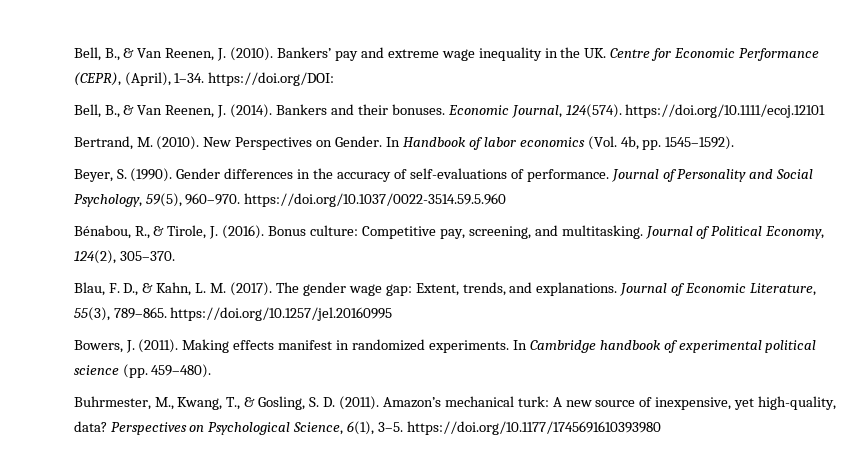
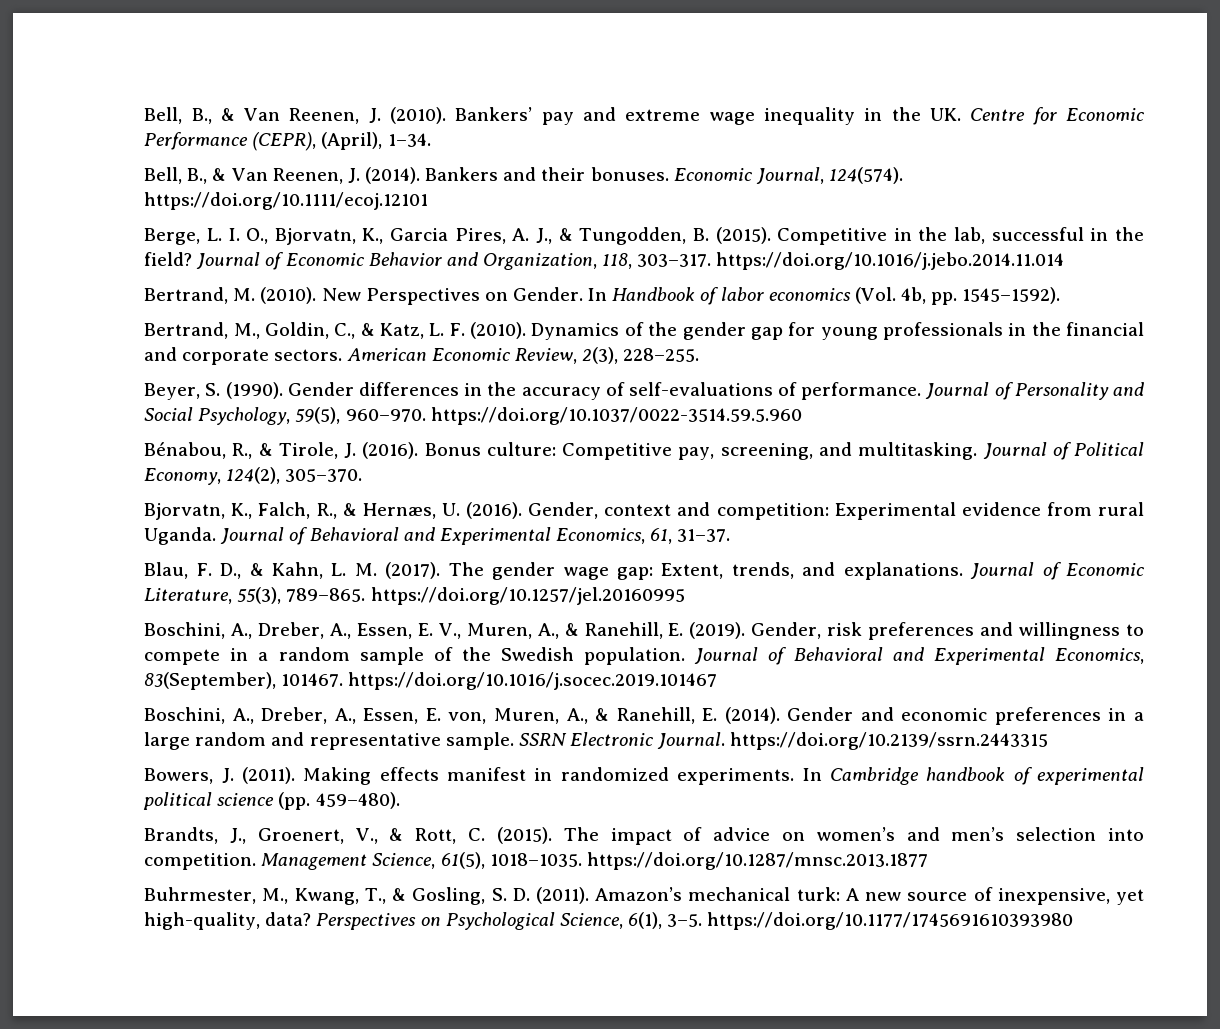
- Bankers’ pay and extreme wage inequality in the UK. Centre for Economic Performance (CEPR), (April), 1–34. https://doi.org/DOI:
+ Bankers’ pay and extreme wage inequality in the UK. Centre for Economic Performance (CEPR), (April), 1–34.
+ Berge, L. I. O., Bjorvatn, K., Garcia Pires, A. J., & Tungodden, B. (2015). Competitive in the lab, successful in the field? Journal of Economic Behavior and Organization, 118, 303–317. https://doi.org/10.1016/j.jebo.2014.11.014
+ Bertrand, M., Goldin, C., & Katz, L. F. (2010). Dynamics of the gender gap for young professionals in the financial and corporate sectors. American Economic Review, 2(3), 228–255.
+ Bjorvatn, K., Falch, R., & Hernæs, U. (2016). Gender, context and competition: Experimental evidence from rural Uganda. Journal of Behavioral and Experimental Economics, 61, 31–37.
+ Boschini, A., Dreber, A., Essen, E. V., Muren, A., & Ranehill, E. (2019). Gender, risk preferences and willingness to compete in a random sample of the Swedish population. Journal of Behavioral and Experimental Economics, 83(September), 101467. https://doi.org/10.1016/j.socec.2019.101467
+ Boschini, A., Dreber, A., Essen, E. von, Muren, A., & Ranehill, E. (2014). Gender and economic preferences in a large random and representative sample. SSRN Electronic Journal. https://doi.org/10.2139/ssrn.2443315
+ Brandts, J., Groenert, V., & Rott, C. (2015). The impact of advice on women’s and men’s selection into competition. Management Science, 61(5), 1018–1035. https://doi.org/10.1287/mnsc.2013.1877

